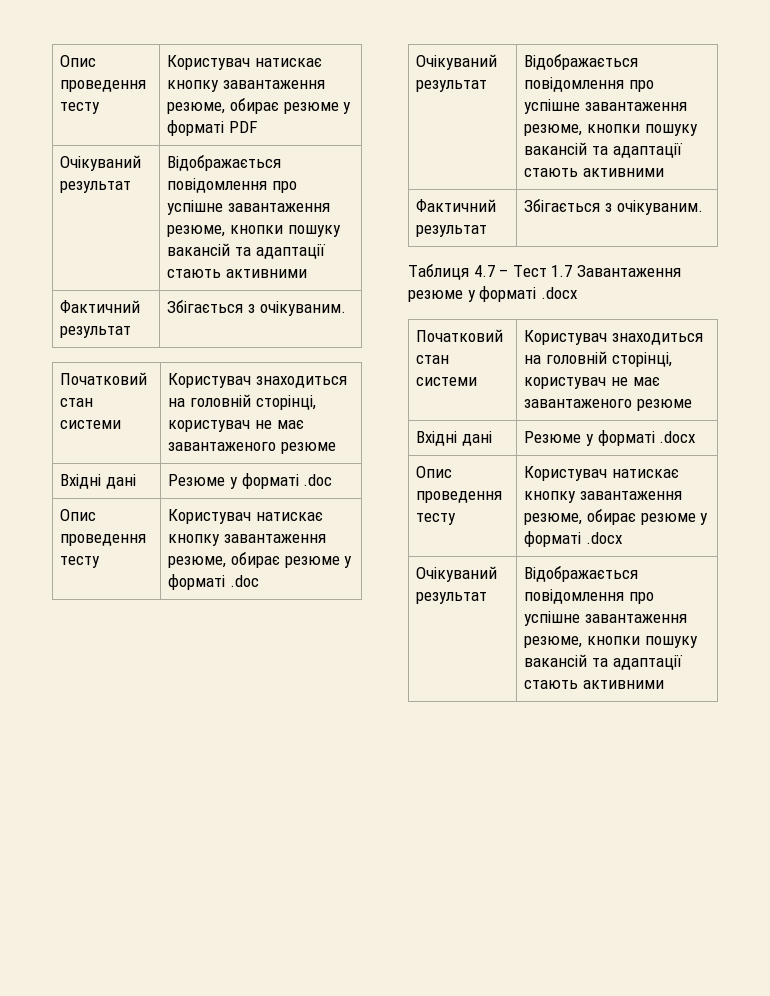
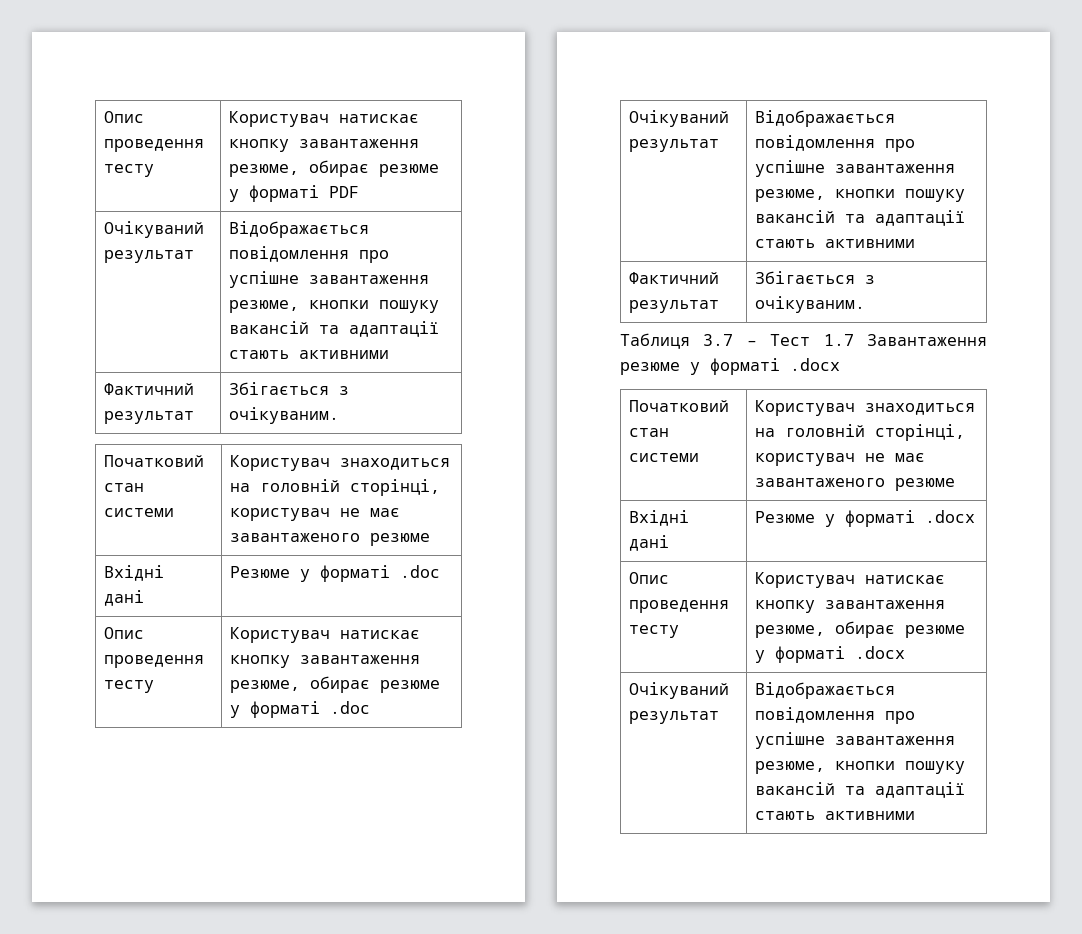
- Таблиця 4.7 – Тест 1.7 Завантаження резюме у форматі .docx
+ Таблиця 3.7 – Тест 1.7 Завантаження резюме у форматі .docx

